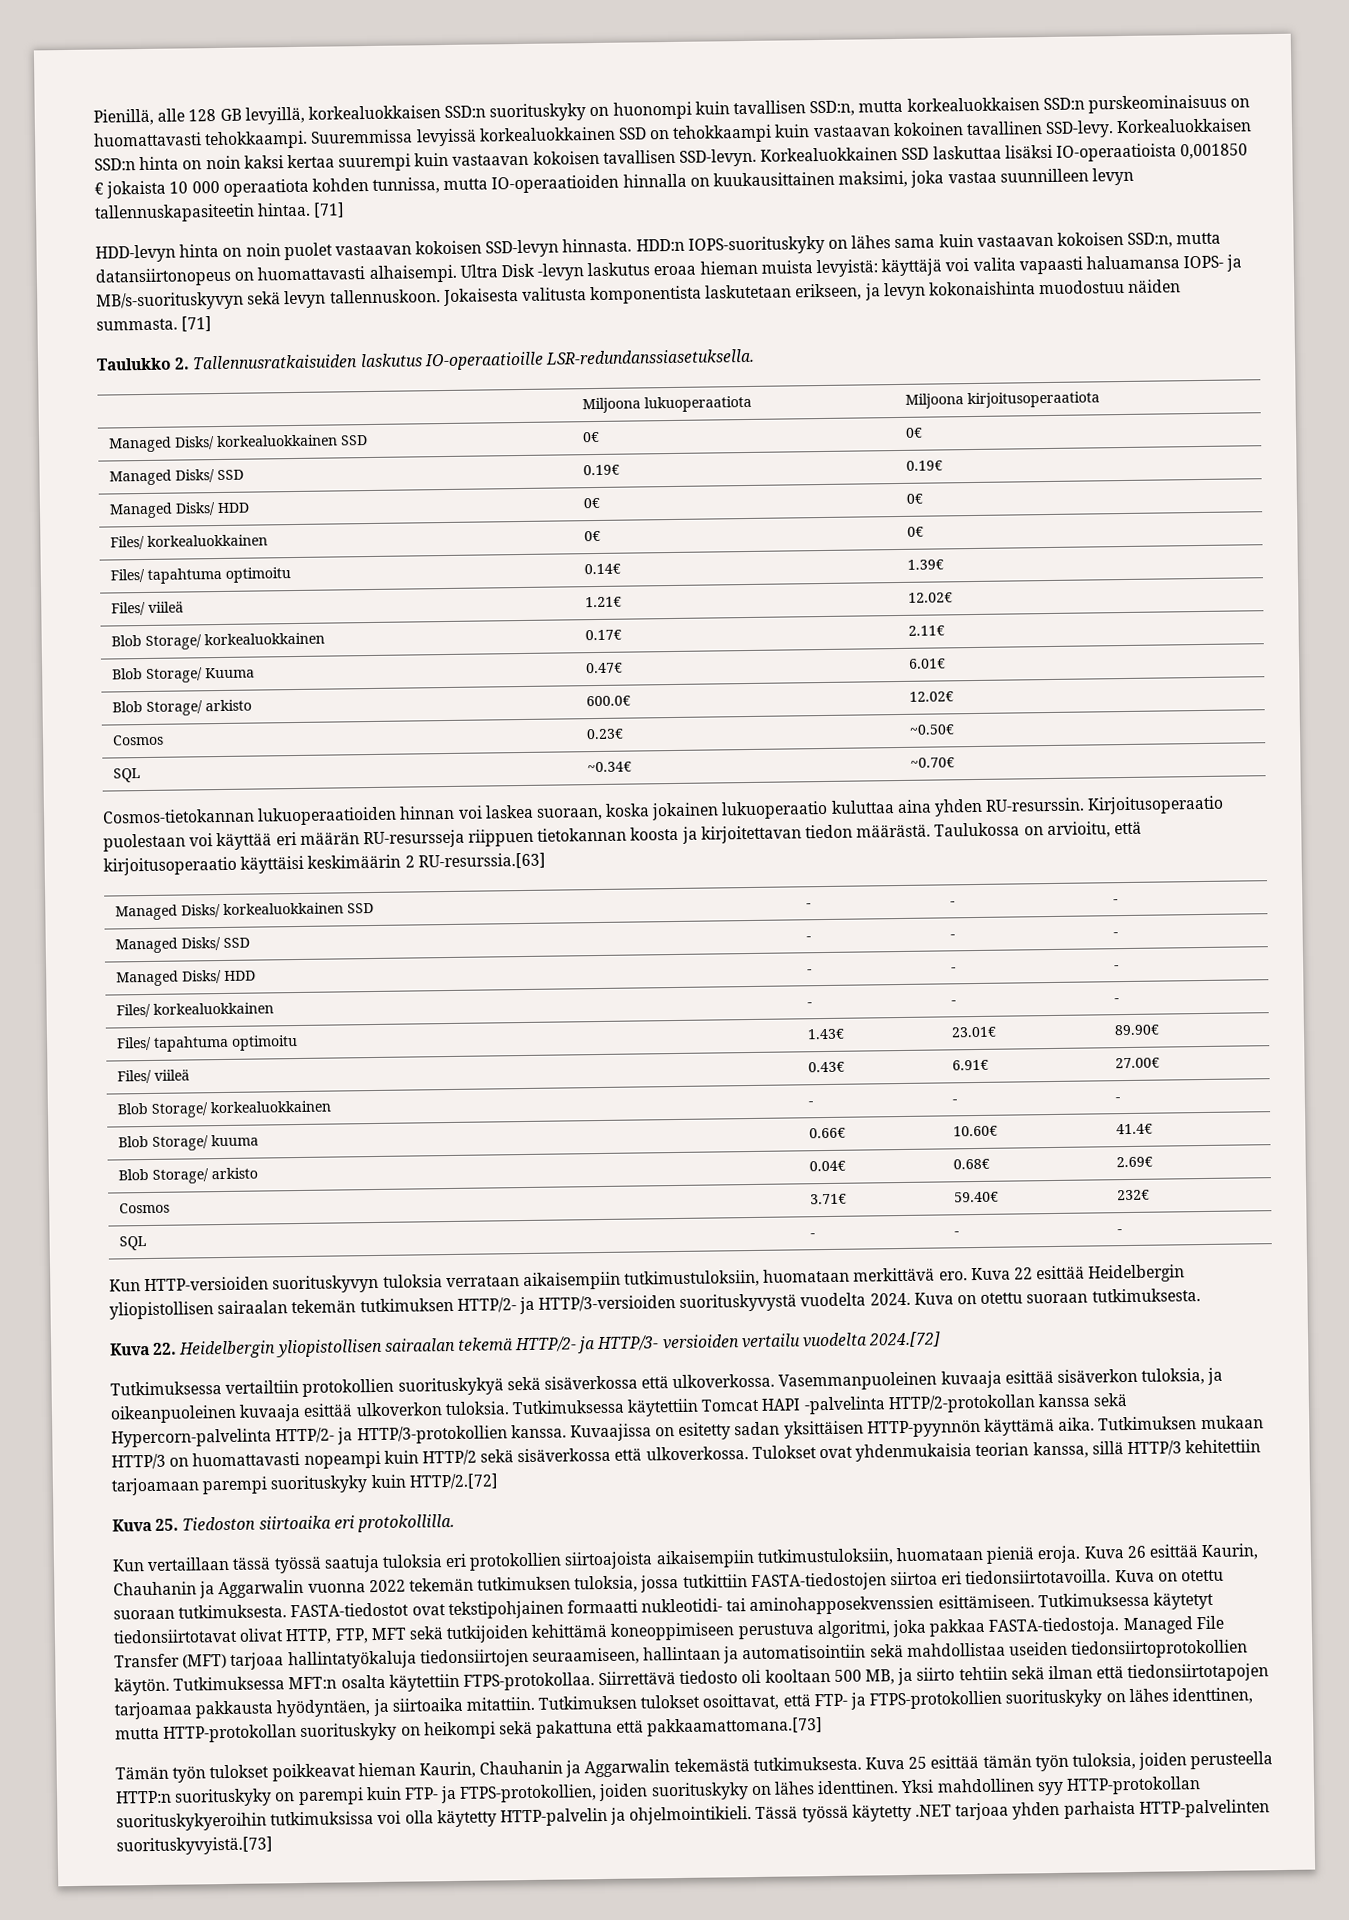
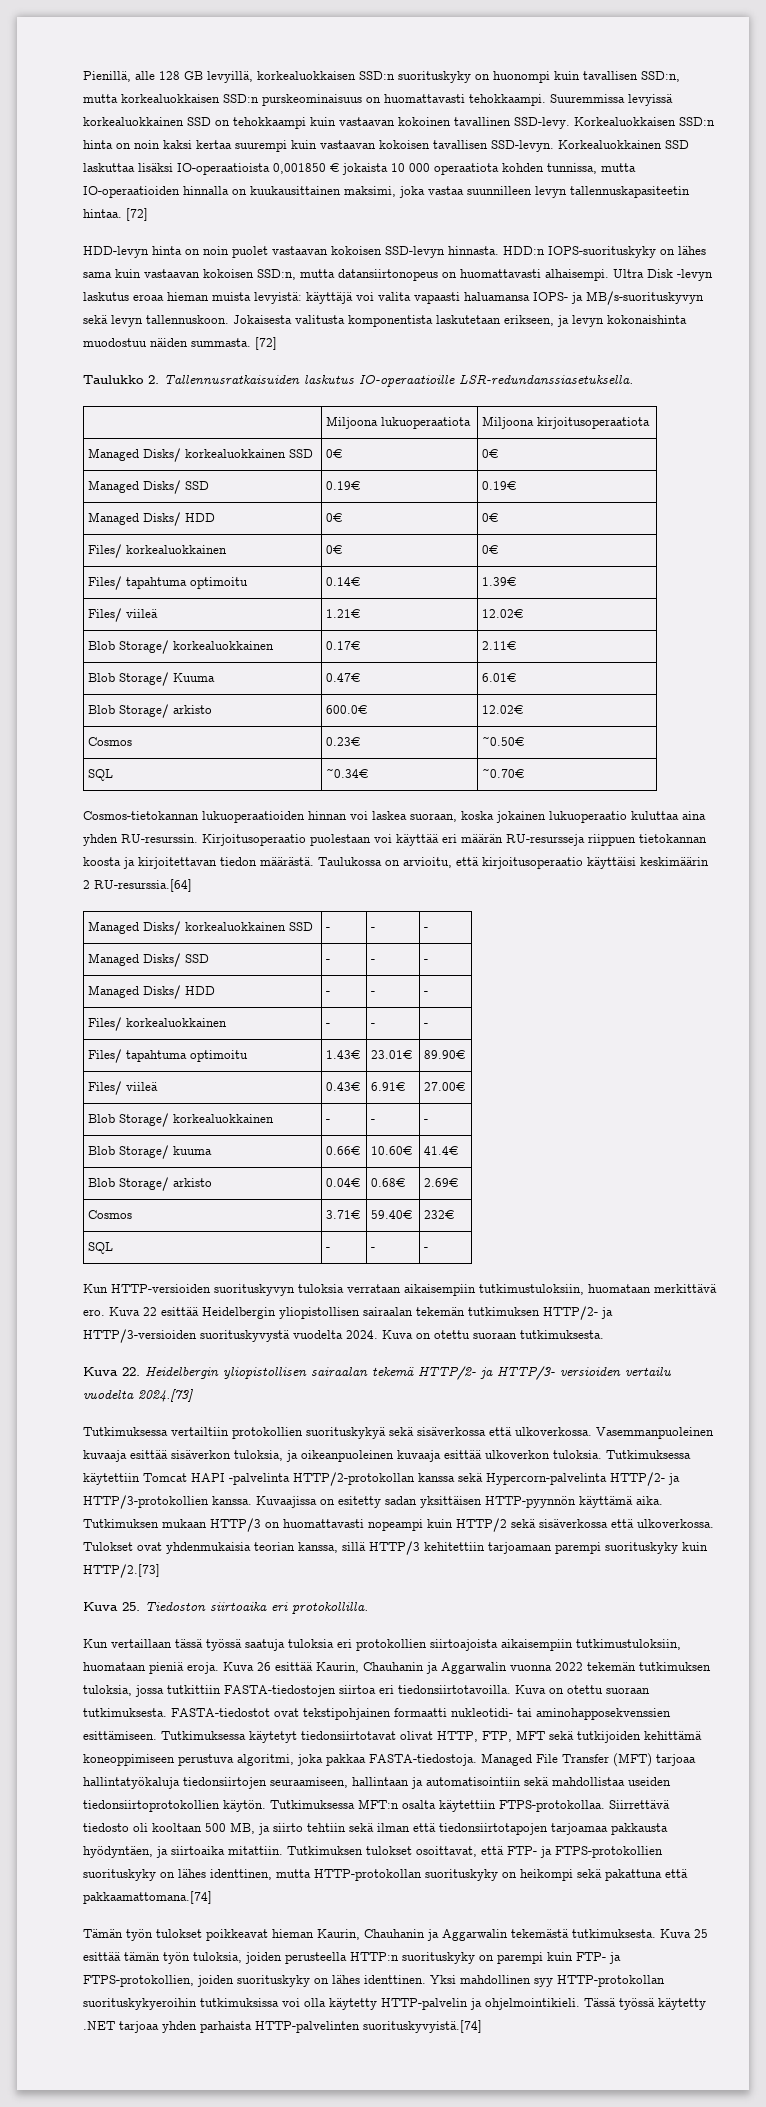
- Korkealuokkainen SSD laskuttaa lisäksi IO-operaatioista 0,001850 € jokaista 10 000 operaatiota kohden tunnissa, mutta IO-operaatioiden hinnalla on kuukausittainen maksimi, joka vastaa suunnilleen levyn tallennuskapasiteetin hintaa. [71]
+ Korkealuokkainen SSD laskuttaa lisäksi IO-operaatioista 0,001850 € jokaista 10 000 operaatiota kohden tunnissa, mutta IO-operaatioiden hinnalla on kuukausittainen maksimi, joka vastaa suunnilleen levyn tallennuskapasiteetin hintaa. [72]
- Jokaisesta valitusta komponentista laskutetaan erikseen, ja levyn kokonaishinta muodostuu näiden summasta. [71]
+ Jokaisesta valitusta komponentista laskutetaan erikseen, ja levyn kokonaishinta muodostuu näiden summasta. [72]
- Taulukossa on arvioitu, että kirjoitusoperaatio käyttäisi keskimäärin 2 RU-resurssia.[63]
+ Taulukossa on arvioitu, että kirjoitusoperaatio käyttäisi keskimäärin 2 RU-resurssia.[64]
- Kuva 22. Heidelbergin yliopistollisen sairaalan tekemä HTTP/2- ja HTTP/3- versioiden vertailu vuodelta 2024.[72]
+ Kuva 22. Heidelbergin yliopistollisen sairaalan tekemä HTTP/2- ja HTTP/3- versioiden vertailu vuodelta 2024.[73]
- Tulokset ovat yhdenmukaisia teorian kanssa, sillä HTTP/3 kehitettiin tarjoamaan parempi suorituskyky kuin HTTP/2.[72]
+ Tulokset ovat yhdenmukaisia teorian kanssa, sillä HTTP/3 kehitettiin tarjoamaan parempi suorituskyky kuin HTTP/2.[73]
- Tutkimuksen tulokset osoittavat, että FTP- ja FTPS-protokollien suorituskyky on lähes identtinen, mutta HTTP-protokollan suorituskyky on heikompi sekä pakattuna että pakkaamattomana.[73]
+ Tutkimuksen tulokset osoittavat, että FTP- ja FTPS-protokollien suorituskyky on lähes identtinen, mutta HTTP-protokollan suorituskyky on heikompi sekä pakattuna että pakkaamattomana.[74]
- Tässä työssä käytetty .NET tarjoaa yhden parhaista HTTP-palvelinten suorituskyvyistä.[73]
+ Tässä työssä käytetty .NET tarjoaa yhden parhaista HTTP-palvelinten suorituskyvyistä.[74]

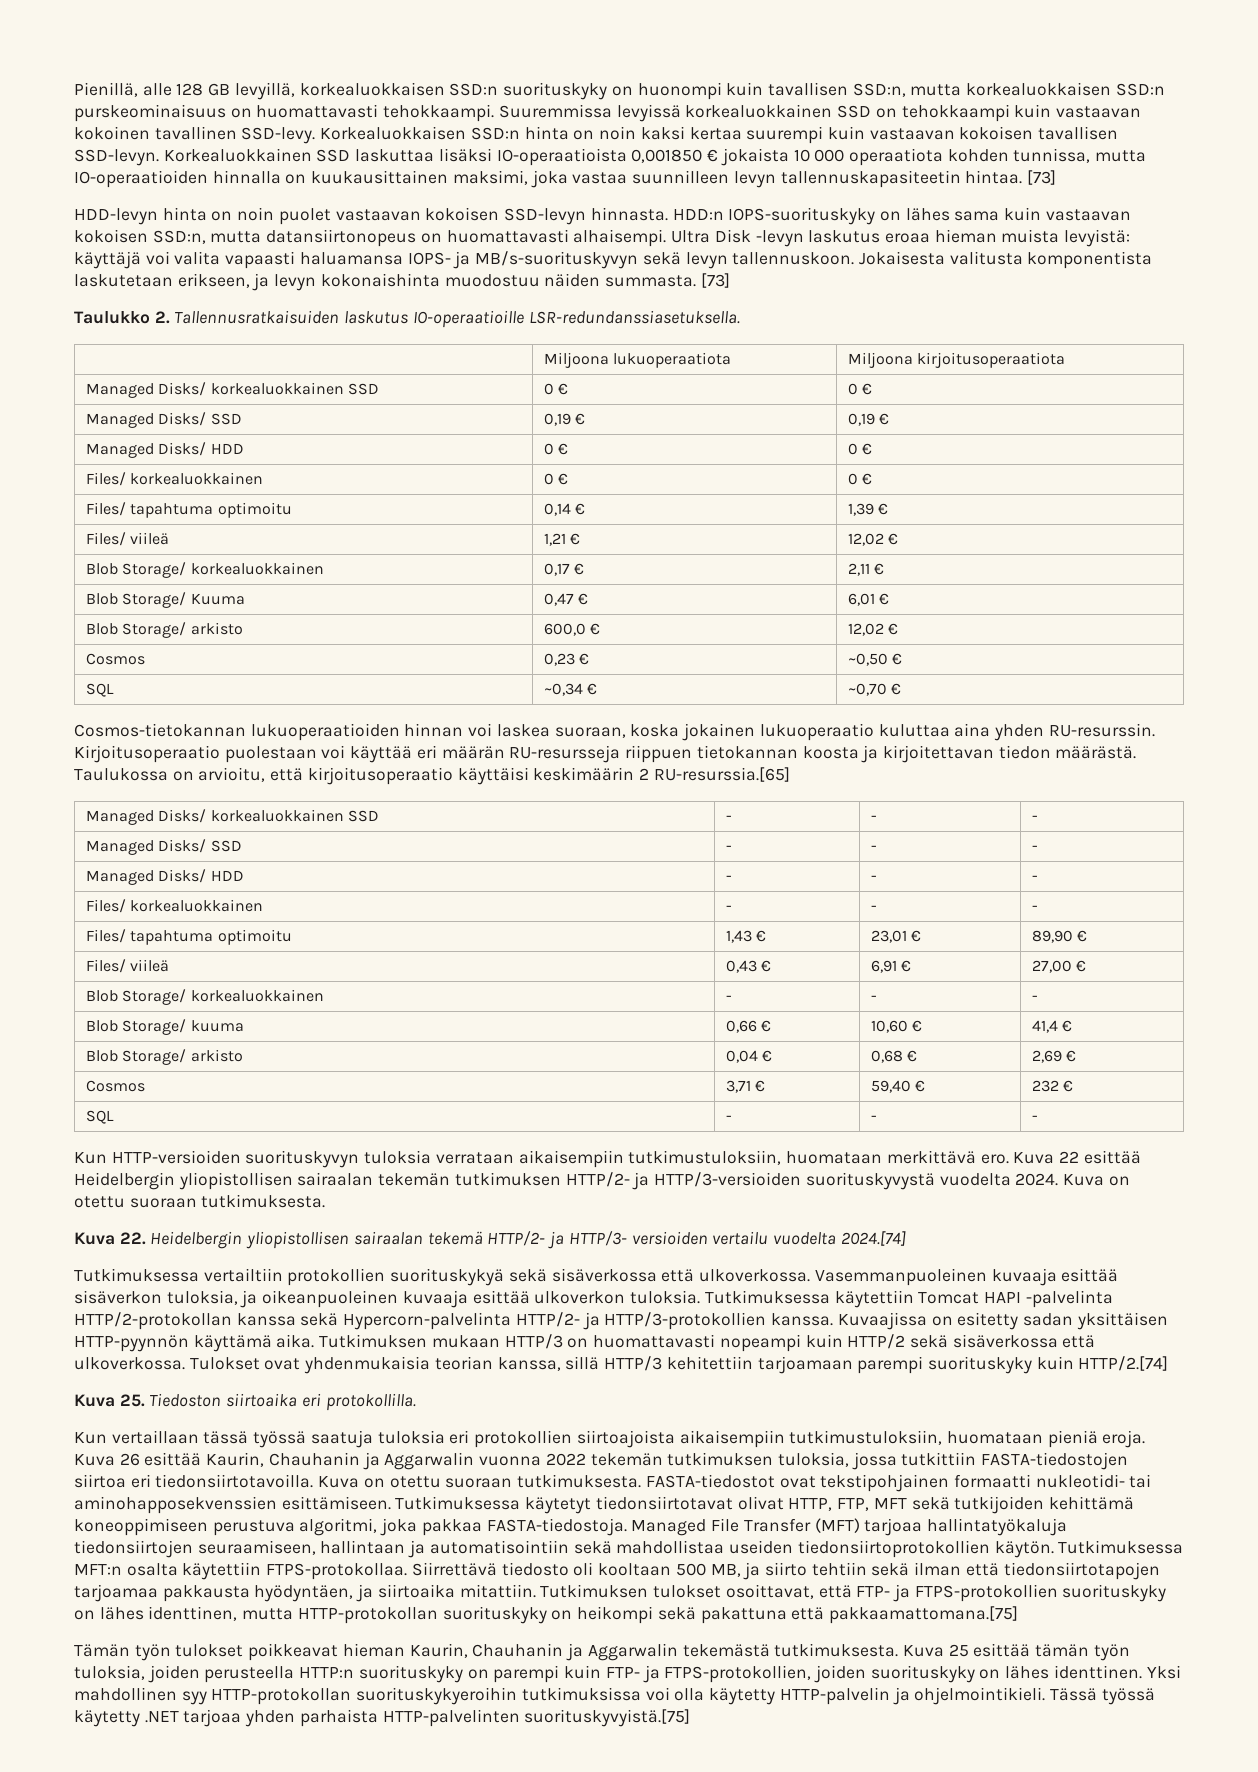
- Korkealuokkainen SSD laskuttaa lisäksi IO-operaatioista 0,001850 € jokaista 10 000 operaatiota kohden tunnissa, mutta IO-operaatioiden hinnalla on kuukausittainen maksimi, joka vastaa suunnilleen levyn tallennuskapasiteetin hintaa. [72]
+ Korkealuokkainen SSD laskuttaa lisäksi IO-operaatioista 0,001850 € jokaista 10 000 operaatiota kohden tunnissa, mutta IO-operaatioiden hinnalla on kuukausittainen maksimi, joka vastaa suunnilleen levyn tallennuskapasiteetin hintaa. [73]
- Jokaisesta valitusta komponentista laskutetaan erikseen, ja levyn kokonaishinta muodostuu näiden summasta. [72]
+ Jokaisesta valitusta komponentista laskutetaan erikseen, ja levyn kokonaishinta muodostuu näiden summasta. [73]
- Managed Disks/ korkealuokkainen SSD | 0€ | 0€
- Managed Disks/ SSD | 0.19€ | 0.19€
- Managed Disks/ HDD | 0€ | 0€
- Files/ korkealuokkainen | 0€ | 0€
- Files/ tapahtuma optimoitu | 0.14€ | 1.39€
- Files/ viileä | 1.21€ | 12.02€
- Blob Storage/ korkealuokkainen | 0.17€ | 2.11€
+ Managed Disks/ korkealuokkainen SSD | 0 € | 0 €
+ Managed Disks/ SSD | 0,19 € | 0,19 €
+ Managed Disks/ HDD | 0 € | 0 €
+ Files/ korkealuokkainen | 0 € | 0 €
+ Files/ tapahtuma optimoitu | 0,14 € | 1,39 €
+ Files/ viileä | 1,21 € | 12,02 €
+ Blob Storage/ korkealuokkainen | 0,17 € | 2,11 €
- Blob Storage/ Kuuma | 0.47€ | 6.01€
- Blob Storage/ arkisto | 600.0€ | 12.02€
- Cosmos | 0.23€ | ~0.50€
- SQL | ~0.34€ | ~0.70€
+ Blob Storage/ Kuuma | 0,47 € | 6,01 €
+ Blob Storage/ arkisto | 600,0 € | 12,02 €
+ Cosmos | 0,23 € | ~0,50 €
+ SQL | ~0,34 € | ~0,70 €
- Taulukossa on arvioitu, että kirjoitusoperaatio käyttäisi keskimäärin 2 RU-resurssia.[64]
+ Taulukossa on arvioitu, että kirjoitusoperaatio käyttäisi keskimäärin 2 RU-resurssia.[65]
- Files/ tapahtuma optimoitu | 1.43€ | 23.01€ | 89.90€
- Files/ viileä | 0.43€ | 6.91€ | 27.00€
+ Files/ tapahtuma optimoitu | 1,43 € | 23,01 € | 89,90 €
+ Files/ viileä | 0,43 € | 6,91 € | 27,00 €
- Blob Storage/ kuuma | 0.66€ | 10.60€ | 41.4€
- Blob Storage/ arkisto | 0.04€ | 0.68€ | 2.69€
- Cosmos | 3.71€ | 59.40€ | 232€
+ Blob Storage/ kuuma | 0,66 € | 10,60 € | 41,4 €
+ Blob Storage/ arkisto | 0,04 € | 0,68 € | 2,69 €
+ Cosmos | 3,71 € | 59,40 € | 232 €
- Kuva 22. Heidelbergin yliopistollisen sairaalan tekemä HTTP/2- ja HTTP/3- versioiden vertailu vuodelta 2024.[73]
+ Kuva 22. Heidelbergin yliopistollisen sairaalan tekemä HTTP/2- ja HTTP/3- versioiden vertailu vuodelta 2024.[74]
- Tulokset ovat yhdenmukaisia teorian kanssa, sillä HTTP/3 kehitettiin tarjoamaan parempi suorituskyky kuin HTTP/2.[73]
+ Tulokset ovat yhdenmukaisia teorian kanssa, sillä HTTP/3 kehitettiin tarjoamaan parempi suorituskyky kuin HTTP/2.[74]
- Tutkimuksen tulokset osoittavat, että FTP- ja FTPS-protokollien suorituskyky on lähes identtinen, mutta HTTP-protokollan suorituskyky on heikompi sekä pakattuna että pakkaamattomana.[74]
+ Tutkimuksen tulokset osoittavat, että FTP- ja FTPS-protokollien suorituskyky on lähes identtinen, mutta HTTP-protokollan suorituskyky on heikompi sekä pakattuna että pakkaamattomana.[75]
- Tässä työssä käytetty .NET tarjoaa yhden parhaista HTTP-palvelinten suorituskyvyistä.[74]
+ Tässä työssä käytetty .NET tarjoaa yhden parhaista HTTP-palvelinten suorituskyvyistä.[75]

